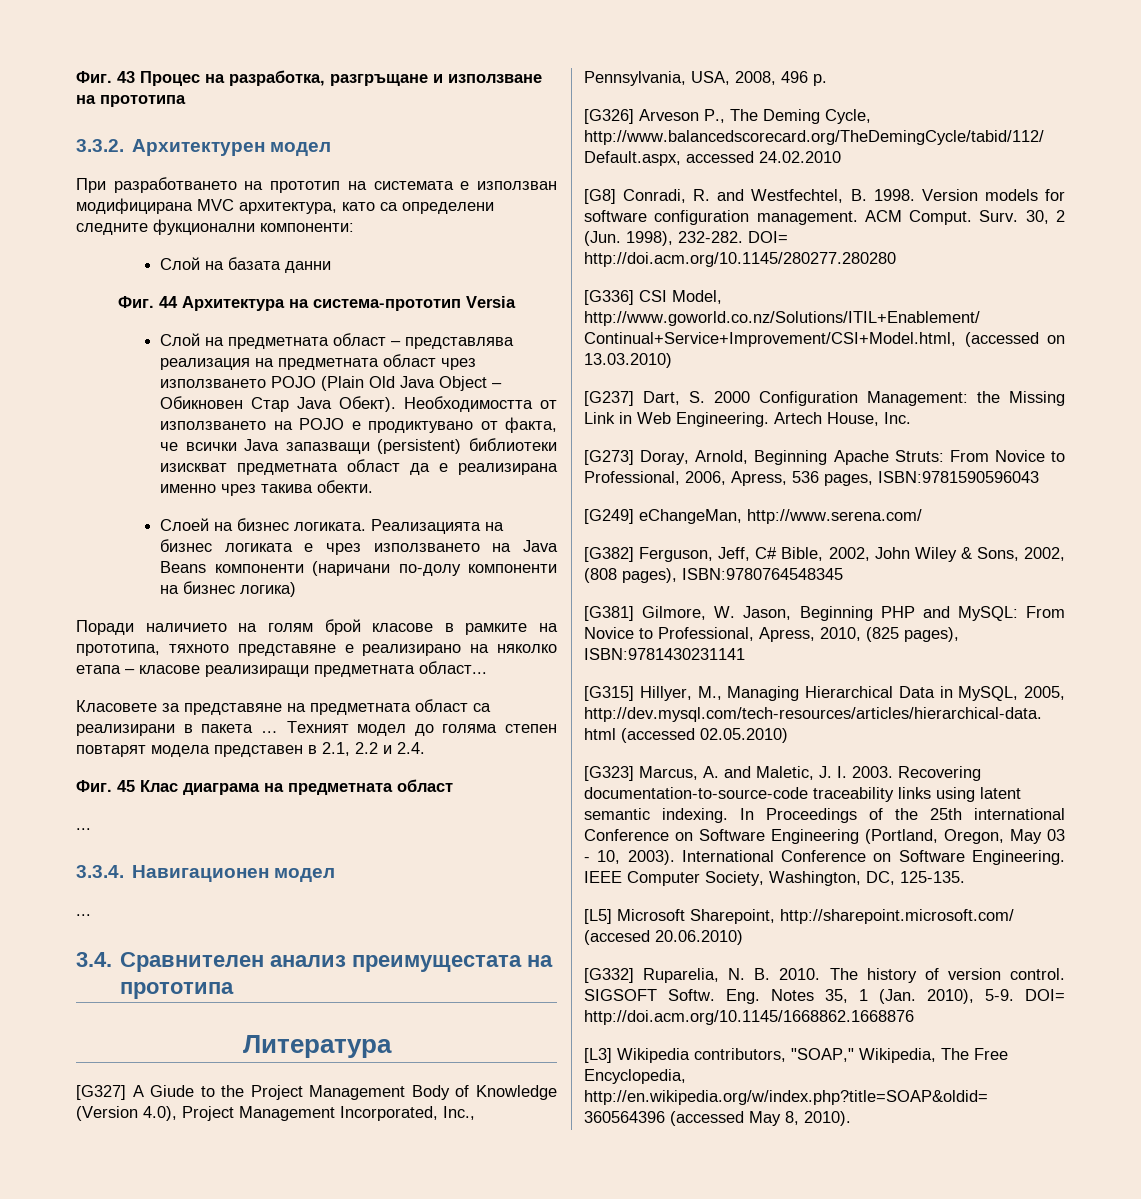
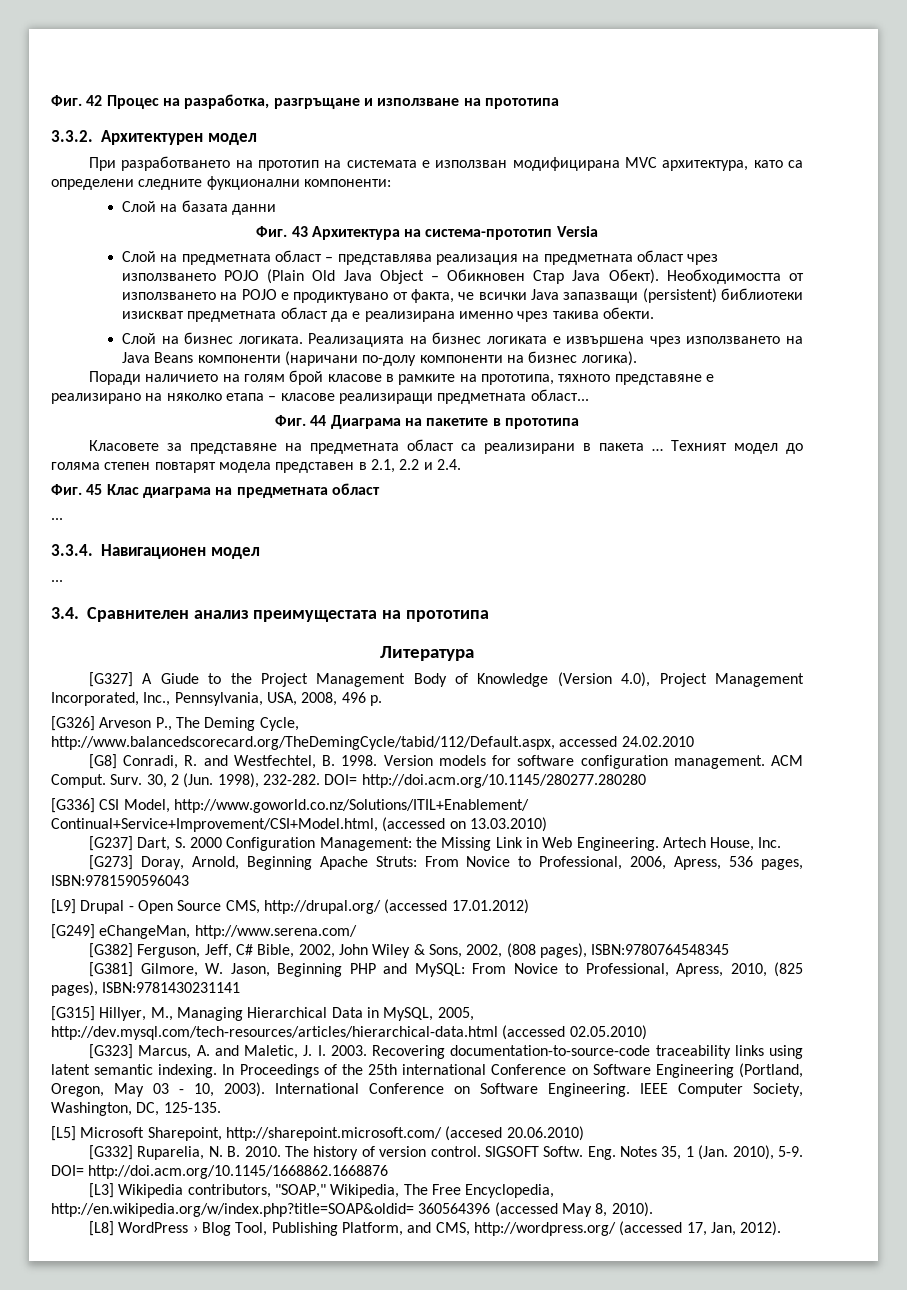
- Фиг. 43 Процес на разработка, разгръщане и използване на прототипа
+ Фиг. 42 Процес на разработка, разгръщане и използване на прототипа
- Фиг. 44 Архитектура на система-прототип Versia
+ Фиг. 43 Архитектура на система-прототип Versia
- Слоей на бизнес логиката.
+ Слой на бизнес логиката.
- Реализацията на бизнес логиката е чрез използването на Java Beans компоненти (наричани по-долу компоненти на бизнес логика)
+ Реализацията на бизнес логиката е извършена чрез използването на Java Beans компоненти (наричани по-долу компоненти на бизнес логика).
+ Фиг. 44 Диаграма на пакетите в прототипа
+ [L9] Drupal - Open Source CMS, http://drupal.org/ (accessed 17.01.2012)
+ [L8] WordPress › Blog Tool, Publishing Platform, and CMS, http://wordpress.org/ (accessed 17, Jan, 2012).

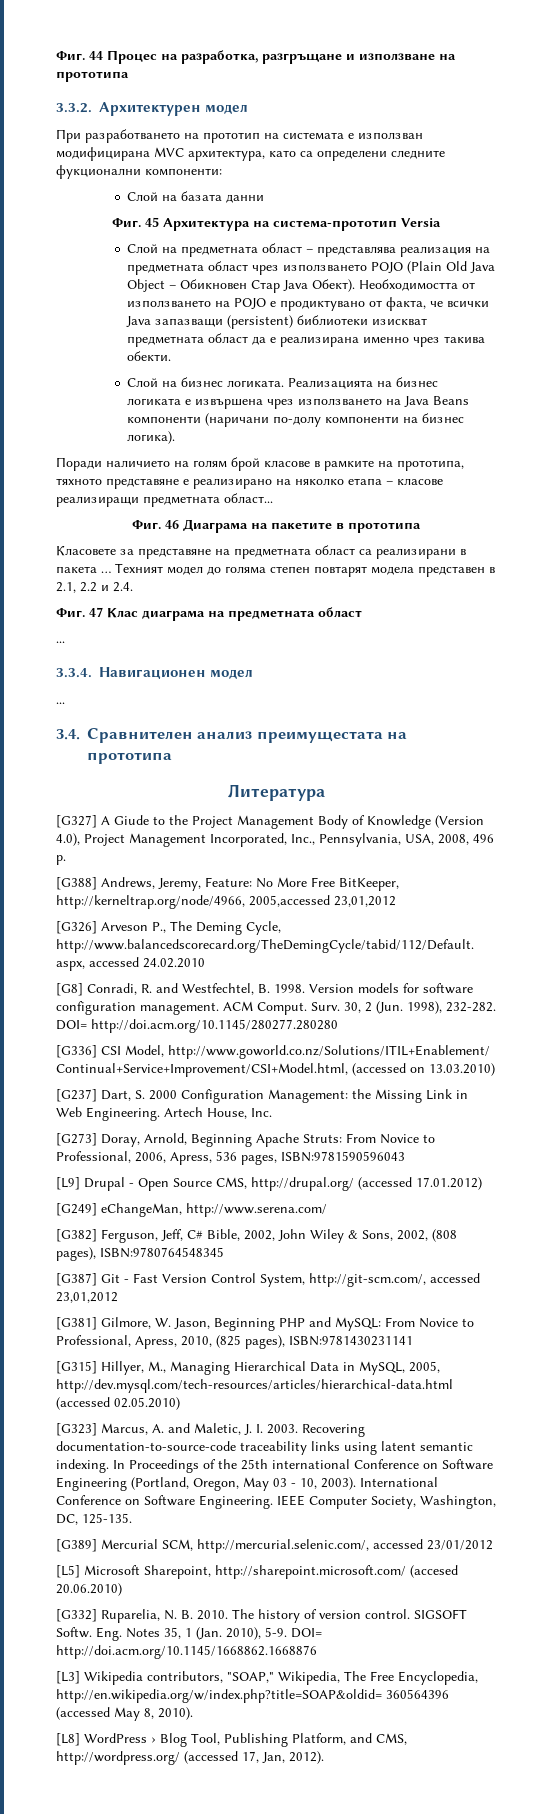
- Фиг. 42 Процес на разработка, разгръщане и използване на прототипа
+ Фиг. 44 Процес на разработка, разгръщане и използване на прототипа
- Фиг. 43 Архитектура на система-прототип Versia
+ Фиг. 45 Архитектура на система-прототип Versia
- Фиг. 44 Диаграма на пакетите в прототипа
+ Фиг. 46 Диаграма на пакетите в прототипа
- Фиг. 45 Клас диаграма на предметната област
+ Фиг. 47 Клас диаграма на предметната област
+ [G388] Andrews, Jeremy, Feature: No More Free BitKeeper, http://kerneltrap.org/node/4966, 2005,accessed 23,01,2012
+ [G387] Git - Fast Version Control System, http://git-scm.com/, accessed 23,01,2012
+ [G389] Mercurial SCM, http://mercurial.selenic.com/, accessed 23/01/2012

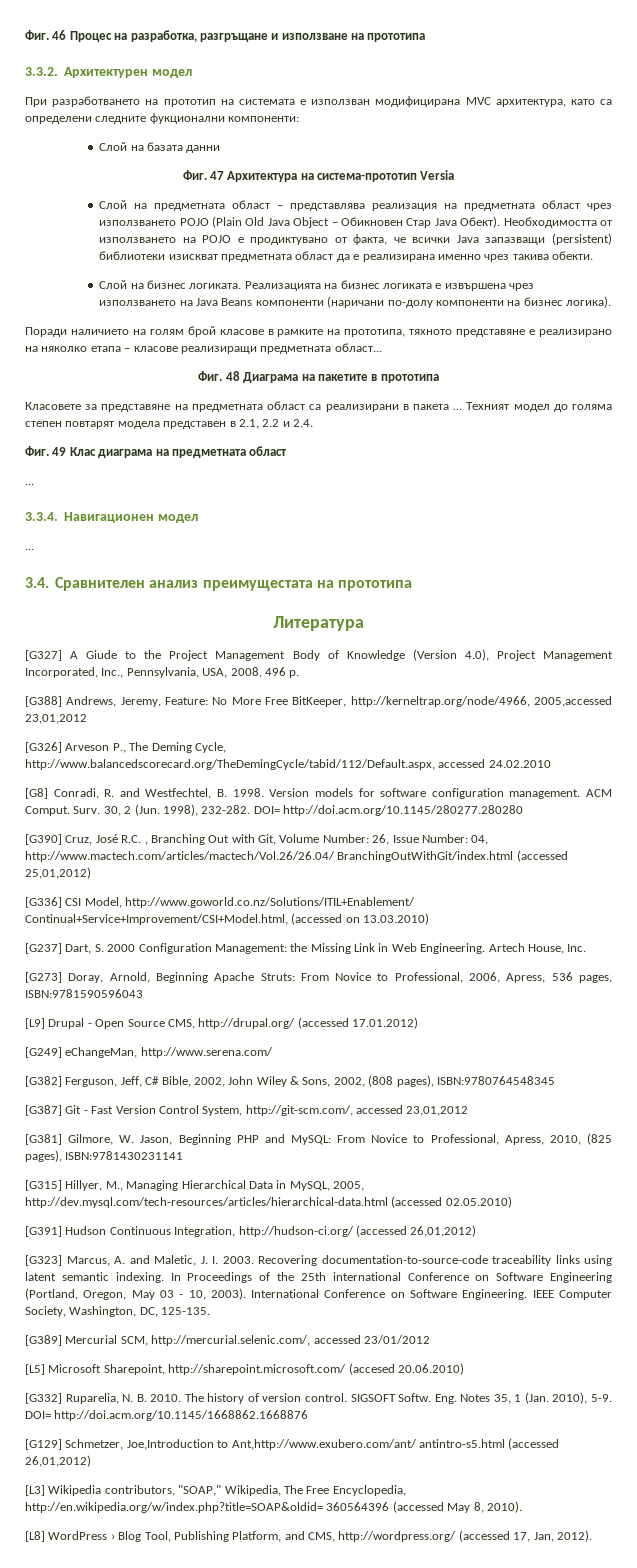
- Фиг. 44 Процес на разработка, разгръщане и използване на прототипа
+ Фиг. 46 Процес на разработка, разгръщане и използване на прототипа
- Фиг. 45 Архитектура на система-прототип Versia
+ Фиг. 47 Архитектура на система-прототип Versia
- Фиг. 46 Диаграма на пакетите в прототипа
+ Фиг. 48 Диаграма на пакетите в прототипа
- Фиг. 47 Клас диаграма на предметната област
+ Фиг. 49 Клас диаграма на предметната област
+ [G390] Cruz, José R.C. , Branching Out with Git, Volume Number: 26, Issue Number: 04, http://www.mactech.com/articles/mactech/Vol.26/26.04/ BranchingOutWithGit/index.html (accessed 25,01,2012)
+ [G391] Hudson Continuous Integration, http://hudson-ci.org/ (accessed 26,01,2012)
+ [G129] Schmetzer, Joe,Introduction to Ant,http://www.exubero.com/ant/ antintro-s5.html (accessed 26,01,2012)

